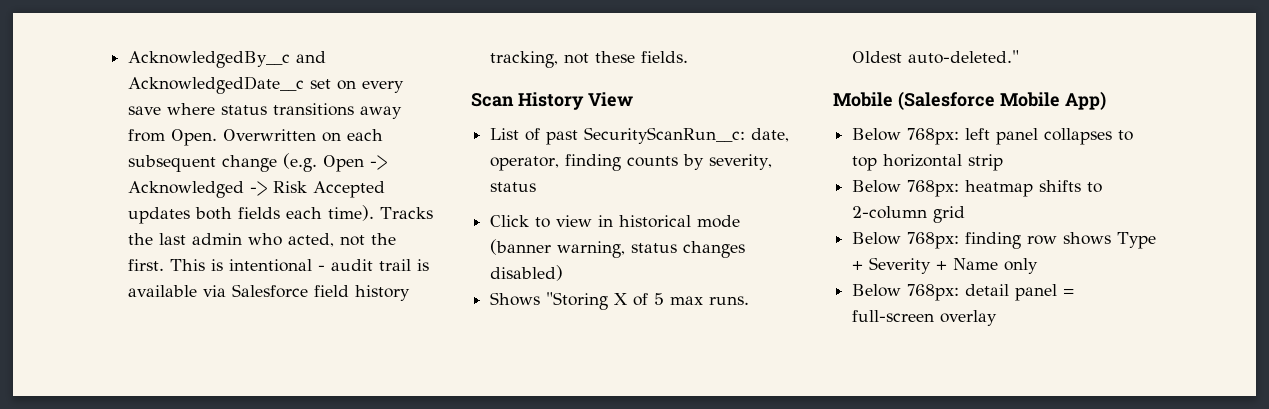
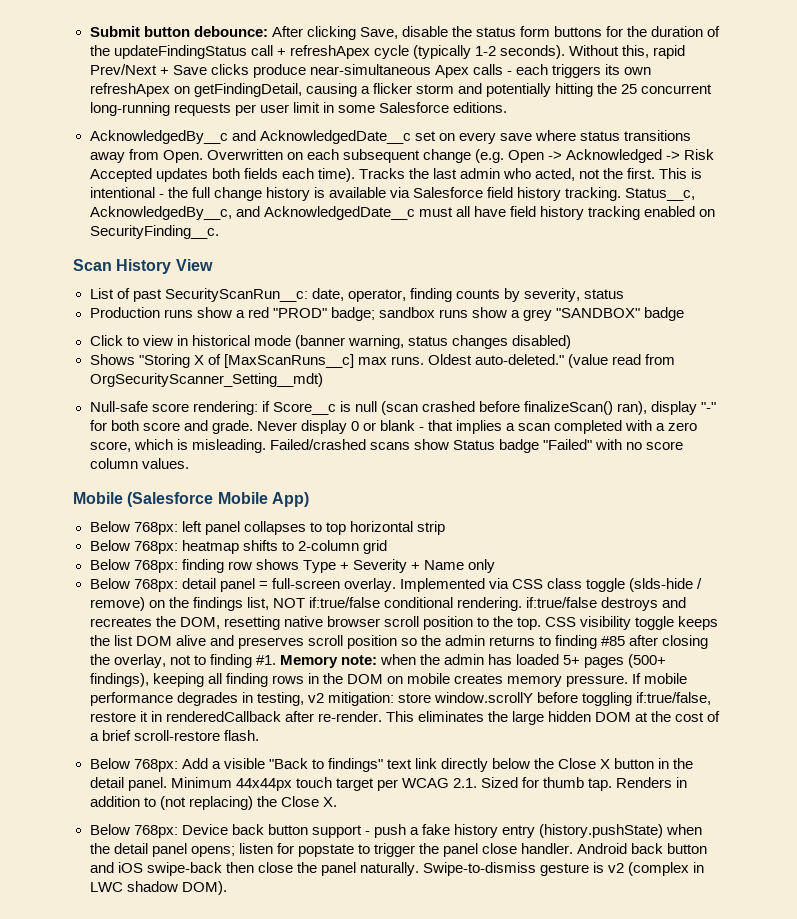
+ Submit button debounce: After clicking Save, disable the status form buttons for the duration of the updateFindingStatus call + refreshApex cycle (typically 1-2 seconds). Without this, rapid Prev/Next + Save clicks produce near-simultaneous Apex calls - each triggers its own refreshApex on getFindingDetail, causing a flicker storm and potentially hitting the 25 concurrent long-running requests per user limit in some Salesforce editions.
- This is intentional - audit trail is available via Salesforce field history tracking, not these fields.
+ This is intentional - the full change history is available via Salesforce field history tracking. Status__c, AcknowledgedBy__c, and AcknowledgedDate__c must all have field history tracking enabled on SecurityFinding__c.
+ Production runs show a red "PROD" badge; sandbox runs show a grey "SANDBOX" badge
- Shows "Storing X of 5 max runs.
+ Shows "Storing X of [MaxScanRuns__c] max runs.
+ (value read from OrgSecurityScanner_Setting__mdt)
+ Null-safe score rendering: if Score__c is null (scan crashed before finalizeScan() ran), display "-" for both score and grade. Never display 0 or blank - that implies a scan completed with a zero score, which is misleading. Failed/crashed scans show Status badge "Failed" with no score column values.
- Below 768px: detail panel = full-screen overlay
+ Below 768px: detail panel = full-screen overlay. Implemented via CSS class toggle (slds-hide / remove) on the findings list, NOT if:true/false conditional rendering. if:true/false destroys and recreates the DOM, resetting native browser scroll position to the top. CSS visibility toggle keeps the list DOM alive and preserves scroll position so the admin returns to finding #85 after closing the overlay, not to finding #1. Memory note: when the admin has loaded 5+ pages (500+ findings), keeping all finding rows in the DOM on mobile creates memory pressure. If mobile performance degrades in testing, v2 mitigation: store window.scrollY before toggling if:true/false, restore it in renderedCallback after re-render. This eliminates the large hidden DOM at the cost of a brief scroll-restore flash.
+ Below 768px: Add a visible "Back to findings" text link directly below the Close X button in the detail panel. Minimum 44x44px touch target per WCAG 2.1. Sized for thumb tap. Renders in addition to (not replacing) the Close X.
+ Below 768px: Device back button support - push a fake history entry (history.pushState) when the detail panel opens; listen for popstate to trigger the panel close handler. Android back button and iOS swipe-back then close the panel naturally. Swipe-to-dismiss gesture is v2 (complex in LWC shadow DOM).

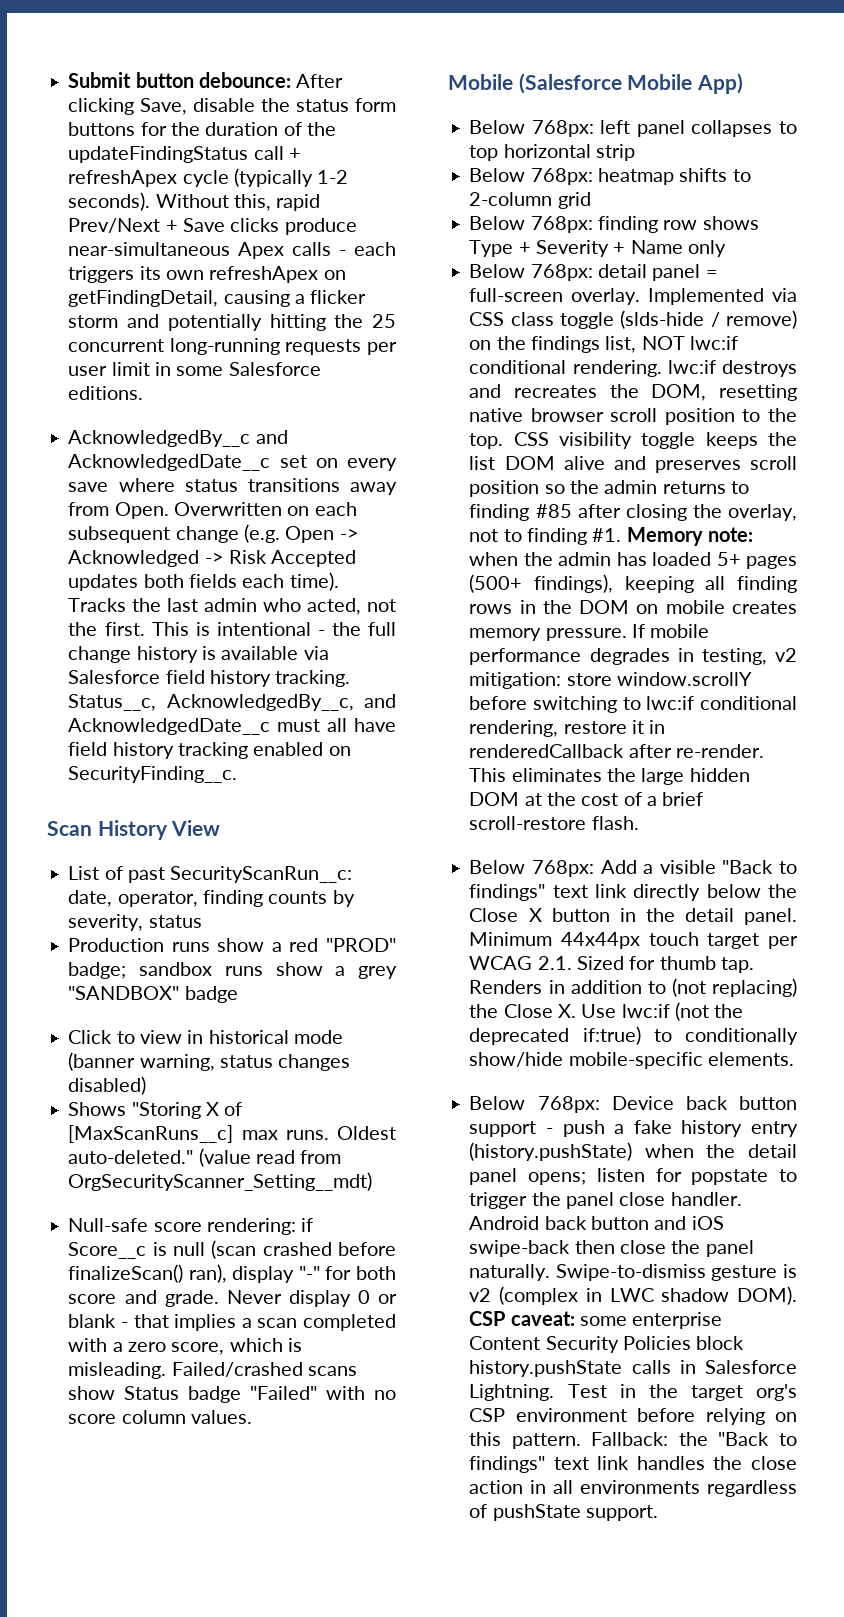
- Implemented via CSS class toggle (slds-hide / remove) on the findings list, NOT if:true/false conditional rendering. if:true/false destroys and recreates the DOM, resetting native browser scroll position to the top.
+ Implemented via CSS class toggle (slds-hide / remove) on the findings list, NOT lwc:if conditional rendering. lwc:if destroys and recreates the DOM, resetting native browser scroll position to the top.
- If mobile performance degrades in testing, v2 mitigation: store window.scrollY before toggling if:true/false, restore it in renderedCallback after re-render.
+ If mobile performance degrades in testing, v2 mitigation: store window.scrollY before switching to lwc:if conditional rendering, restore it in renderedCallback after re-render.
- Renders in addition to (not replacing) the Close X.
+ Renders in addition to (not replacing) the Close X. Use lwc:if (not the deprecated if:true) to conditionally show/hide mobile-specific elements.
+ CSP caveat: some enterprise Content Security Policies block history.pushState calls in Salesforce Lightning. Test in the target org's CSP environment before relying on this pattern. Fallback: the "Back to findings" text link handles the close action in all environments regardless of pushState support.

